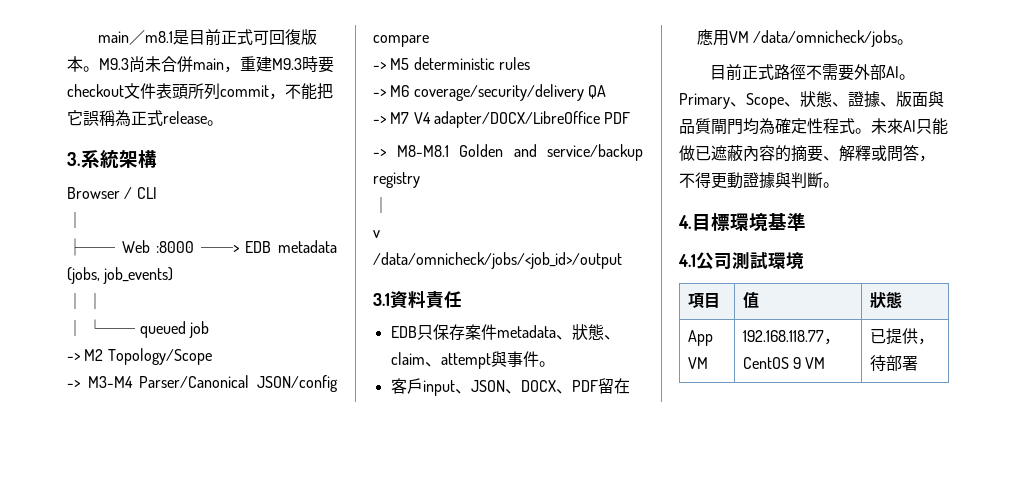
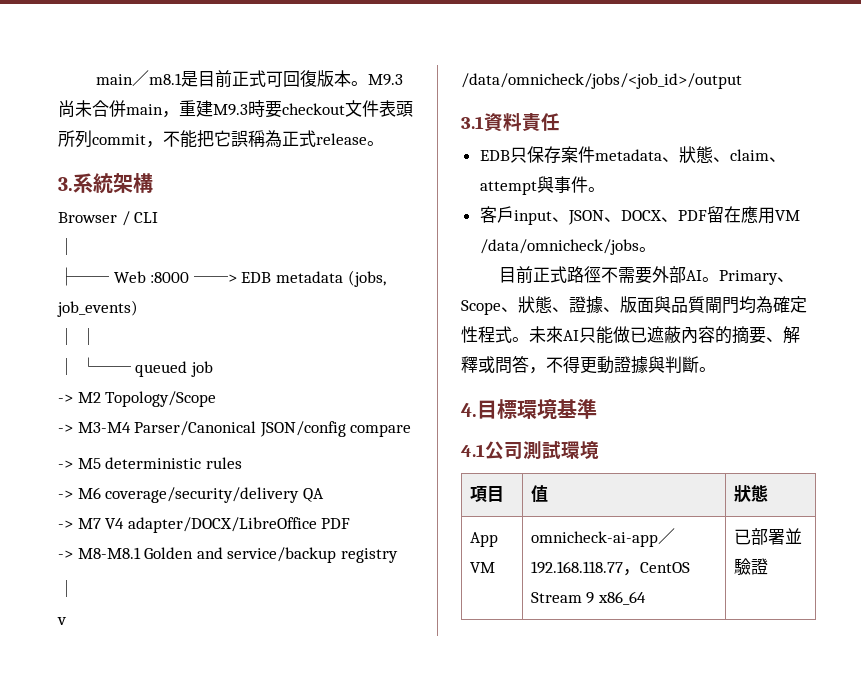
- App VM | 192.168.118.77，CentOS 9 VM | 已提供，待部署
+ App VM | omnicheck-ai-app／192.168.118.77，CentOS Stream 9 x86_64 | 已部署並驗證

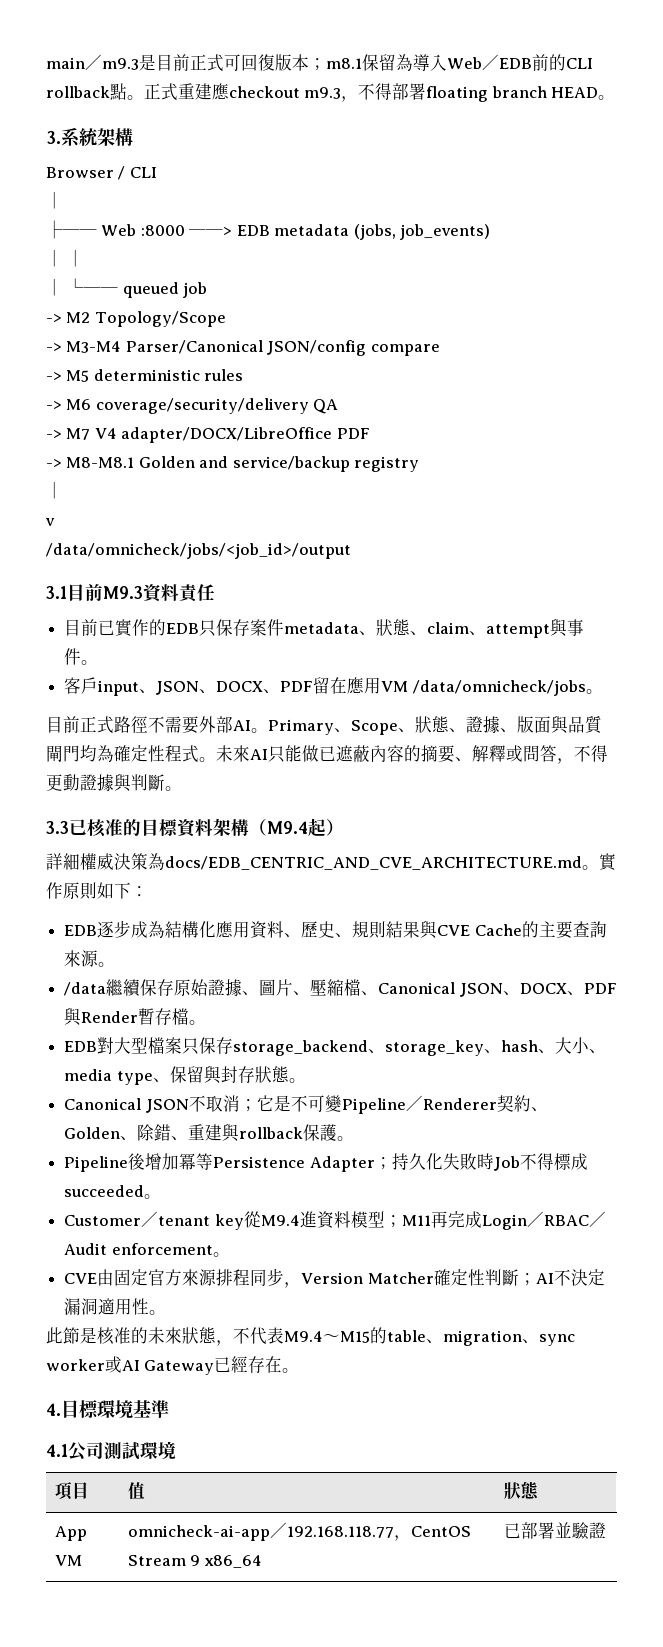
- main／m8.1是目前正式可回復版本。M9.3尚未合併main，重建M9.3時要checkout文件表頭所列commit，不能把它誤稱為正式release。
+ main／m9.3是目前正式可回復版本；m8.1保留為導入Web／EDB前的CLI rollback點。正式重建應checkout m9.3，不得部署floating branch HEAD。
- 3.1資料責任
+ 3.1目前M9.3資料責任
- EDB只保存案件metadata、狀態、claim、attempt與事件。
+ 目前已實作的EDB只保存案件metadata、狀態、claim、attempt與事件。
+ 3.3已核准的目標資料架構（M9.4起）
+ 詳細權威決策為docs/EDB_CENTRIC_AND_CVE_ARCHITECTURE.md。實作原則如下：
+ EDB逐步成為結構化應用資料、歷史、規則結果與CVE Cache的主要查詢來源。
+ /data繼續保存原始證據、圖片、壓縮檔、Canonical JSON、DOCX、PDF與Render暫存檔。
+ EDB對大型檔案只保存storage_backend、storage_key、hash、大小、media type、保留與封存狀態。
+ Canonical JSON不取消；它是不可變Pipeline／Renderer契約、Golden、除錯、重建與rollback保護。
+ Pipeline後增加冪等Persistence Adapter；持久化失敗時Job不得標成succeeded。
+ Customer／tenant key從M9.4進資料模型；M11再完成Login／RBAC／Audit enforcement。
+ CVE由固定官方來源排程同步，Version Matcher確定性判斷；AI不決定漏洞適用性。
+ 此節是核准的未來狀態，不代表M9.4～M15的table、migration、sync worker或AI Gateway已經存在。

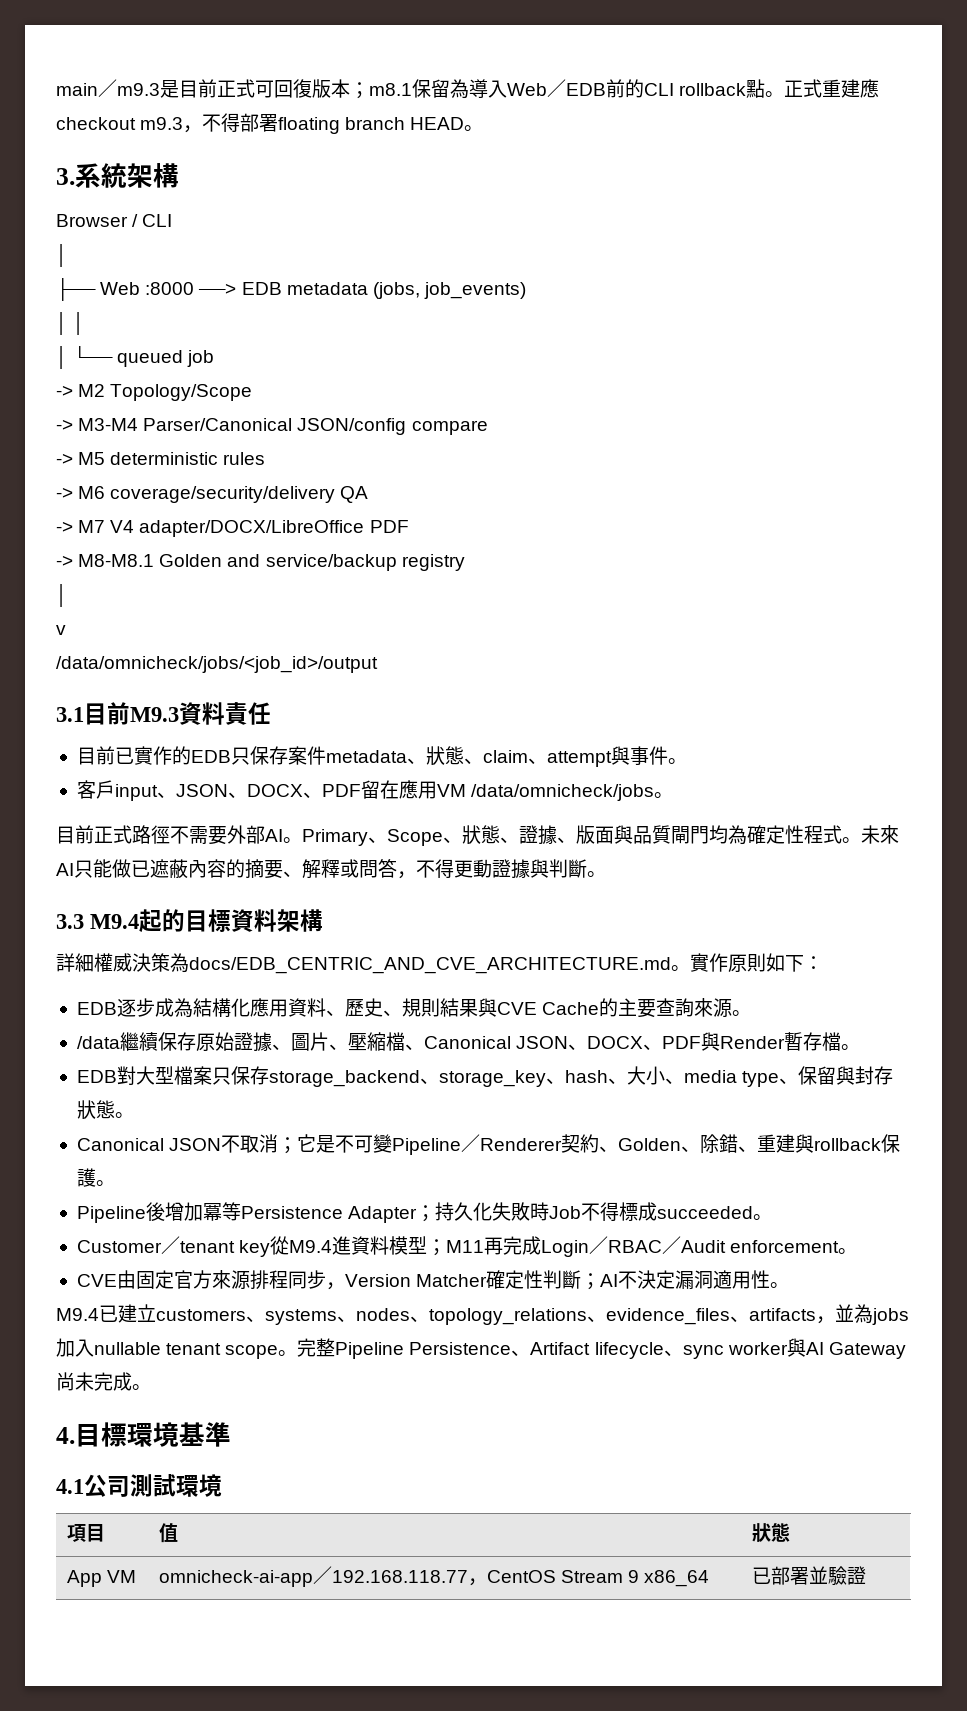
- 3.3已核准的目標資料架構（M9.4起）
+ 3.3 M9.4起的目標資料架構
- 此節是核准的未來狀態，不代表M9.4～M15的table、migration、sync worker或AI Gateway已經存在。
+ M9.4已建立customers、systems、nodes、topology_relations、evidence_files、artifacts，並為jobs加入nullable tenant scope。完整Pipeline Persistence、Artifact lifecycle、sync worker與AI Gateway尚未完成。

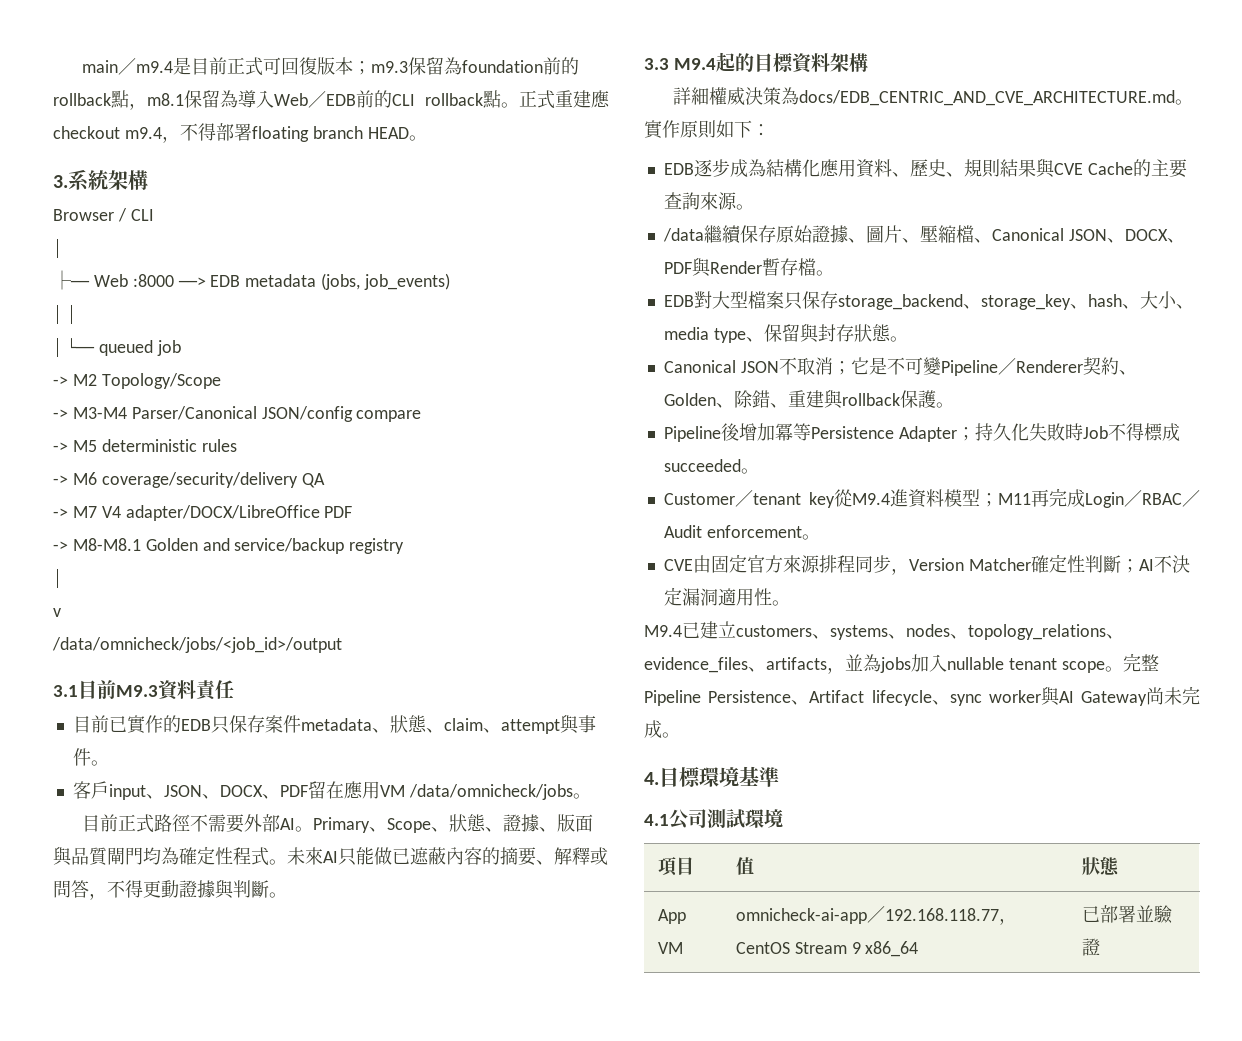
- main／m9.3是目前正式可回復版本；m8.1保留為導入Web／EDB前的CLI rollback點。
+ main／m9.4是目前正式可回復版本；m9.3保留為foundation前的rollback點，m8.1保留為導入Web／EDB前的CLI rollback點。
- 正式重建應checkout m9.3，不得部署floating branch HEAD。
+ 正式重建應checkout m9.4，不得部署floating branch HEAD。

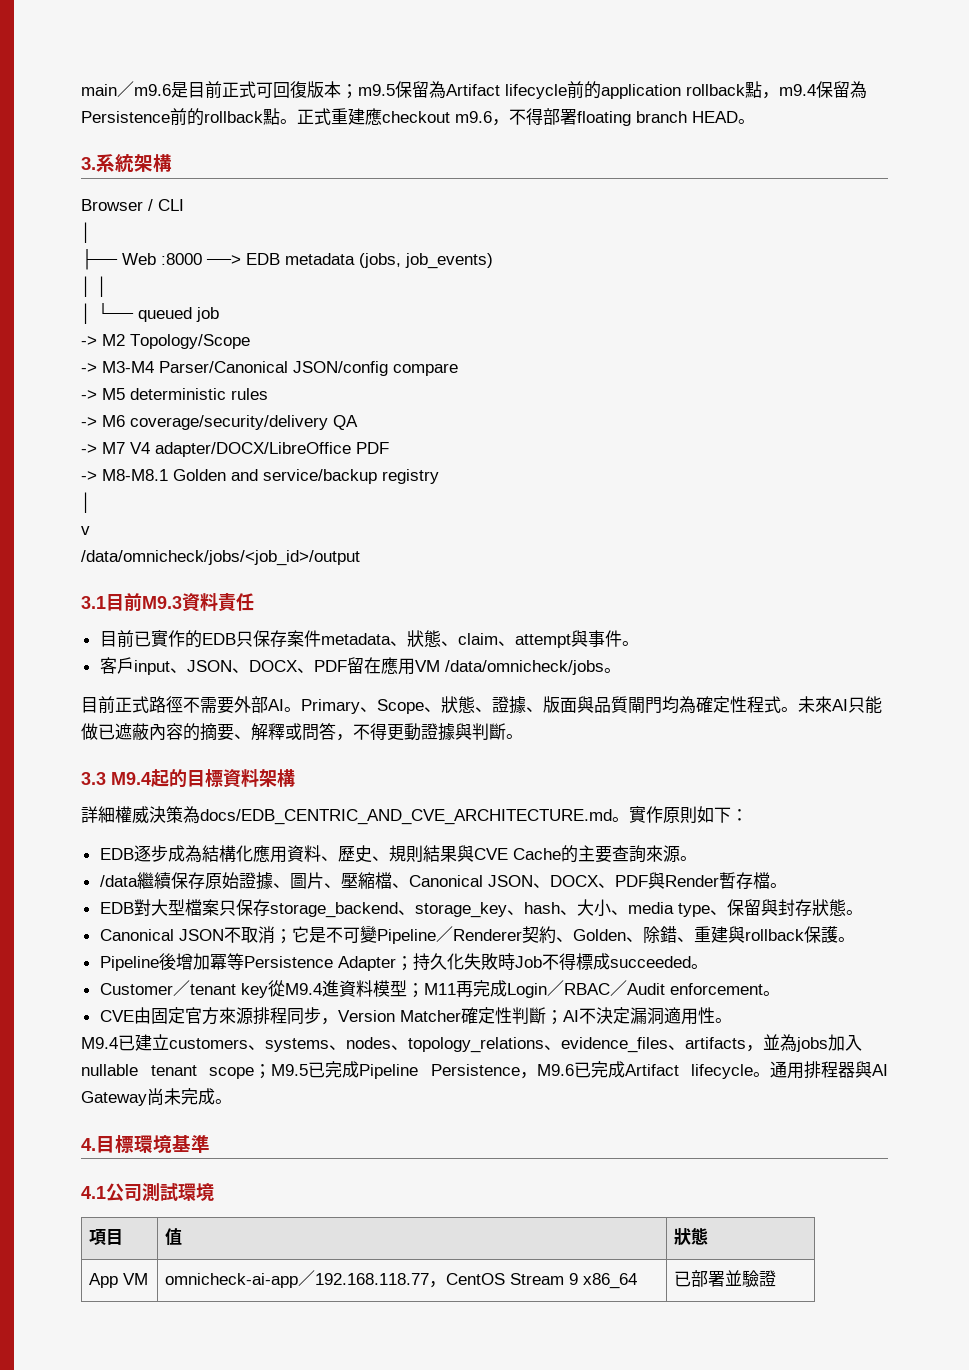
- main／m9.4是目前正式可回復版本；m9.3保留為foundation前的rollback點，m8.1保留為導入Web／EDB前的CLI rollback點。
+ main／m9.6是目前正式可回復版本；m9.5保留為Artifact lifecycle前的application rollback點，m9.4保留為Persistence前的rollback點。
- 正式重建應checkout m9.4，不得部署floating branch HEAD。
+ 正式重建應checkout m9.6，不得部署floating branch HEAD。
- M9.4已建立customers、systems、nodes、topology_relations、evidence_files、artifacts，並為jobs加入nullable tenant scope。完整Pipeline Persistence、Artifact lifecycle、sync worker與AI Gateway尚未完成。
+ M9.4已建立customers、systems、nodes、topology_relations、evidence_files、artifacts，並為jobs加入nullable tenant scope；M9.5已完成Pipeline Persistence，M9.6已完成Artifact lifecycle。通用排程器與AI Gateway尚未完成。

